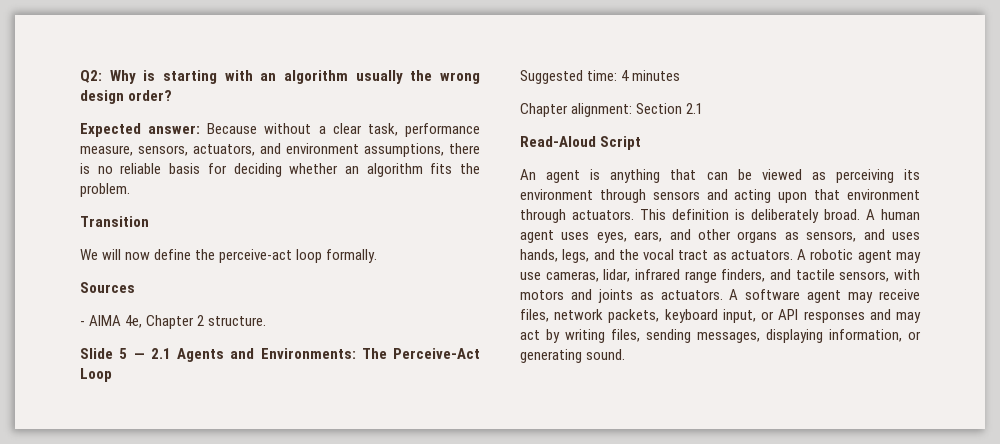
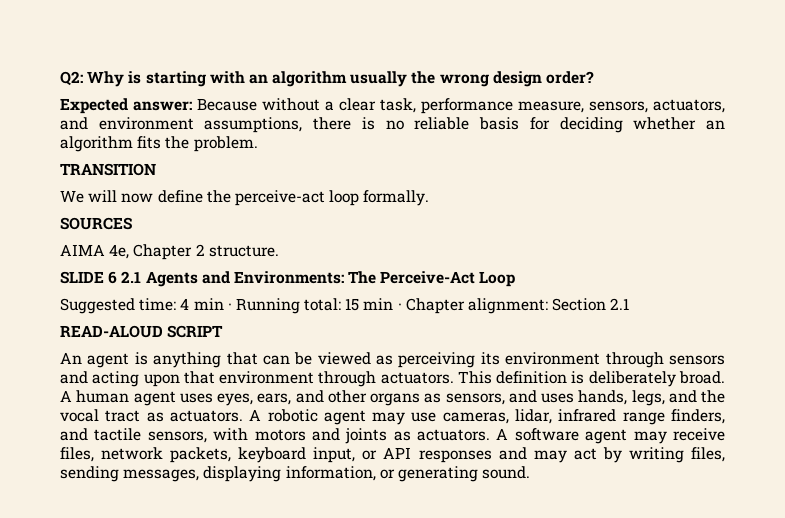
- Transition
+ TRANSITION
- Sources
- - AIMA 4e, Chapter 2 structure.
+ SOURCES
+ AIMA 4e, Chapter 2 structure.
- Slide 5 — 2.1 Agents and Environments: The Perceive-Act Loop
+ SLIDE 6 2.1 Agents and Environments: The Perceive-Act Loop
- Suggested time: 4 minutes
- Chapter alignment: Section 2.1
+ Suggested time: 4 min · Running total: 15 min · Chapter alignment: Section 2.1
- Read-Aloud Script
+ READ-ALOUD SCRIPT

